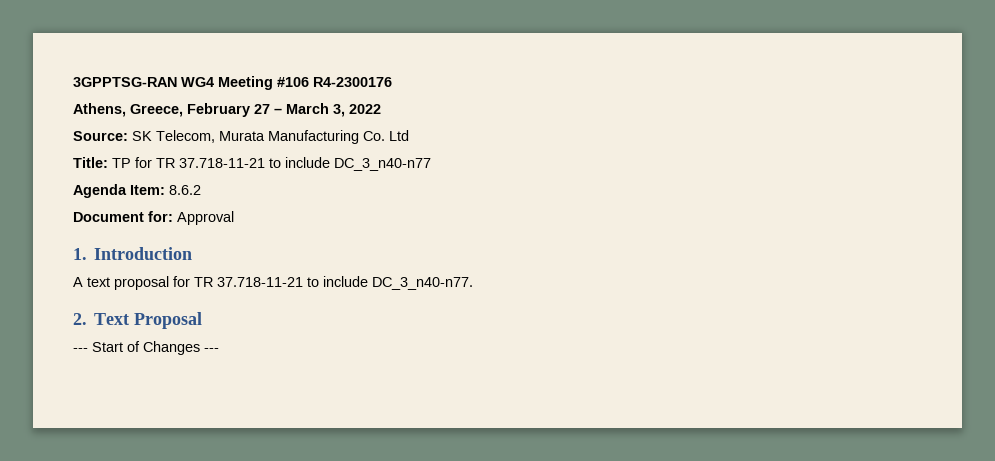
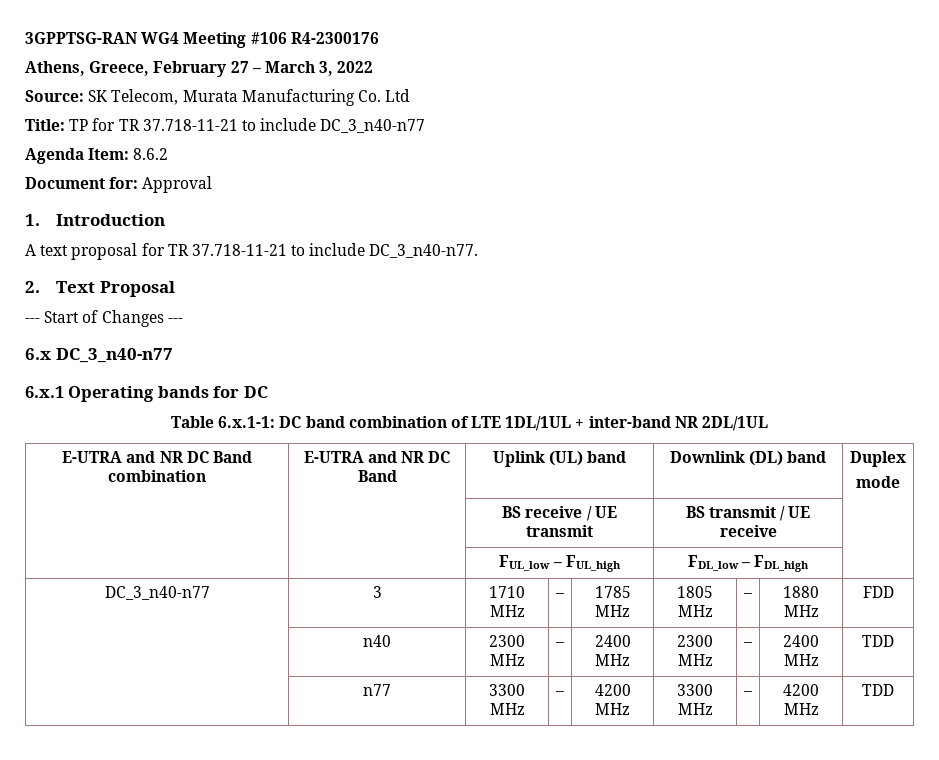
+ 6.x DC_3_n40-n77
+ 6.x.1 Operating bands for DC
+ Table 6.x.1-1: DC band combination of LTE 1DL/1UL + inter-band NR 2DL/1UL
+ E-UTRA and NR DC Band combination | E-UTRA and NR DC Band | Uplink (UL) band | Downlink (DL) band | Duplex
+ mode
+ | | BS receive / UE transmit | BS transmit / UE receive |
+ | | FUL_low – FUL_high | FDL_low – FDL_high |
+ DC_3_n40-n77 | 3 | 1710 MHz | – | 1785 MHz | 1805 MHz | – | 1880 MHz | FDD
+ | n40 | 2300 MHz | – | 2400 MHz | 2300 MHz | – | 2400 MHz | TDD
+ | n77 | 3300 MHz | – | 4200 MHz | 3300 MHz | – | 4200 MHz | TDD

